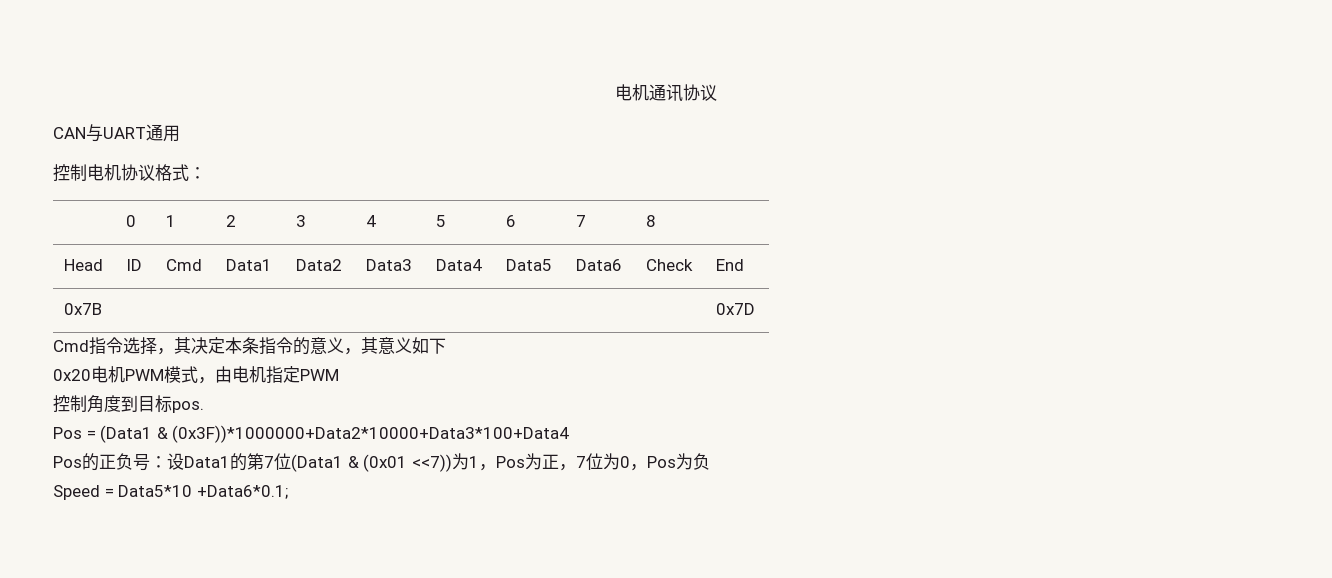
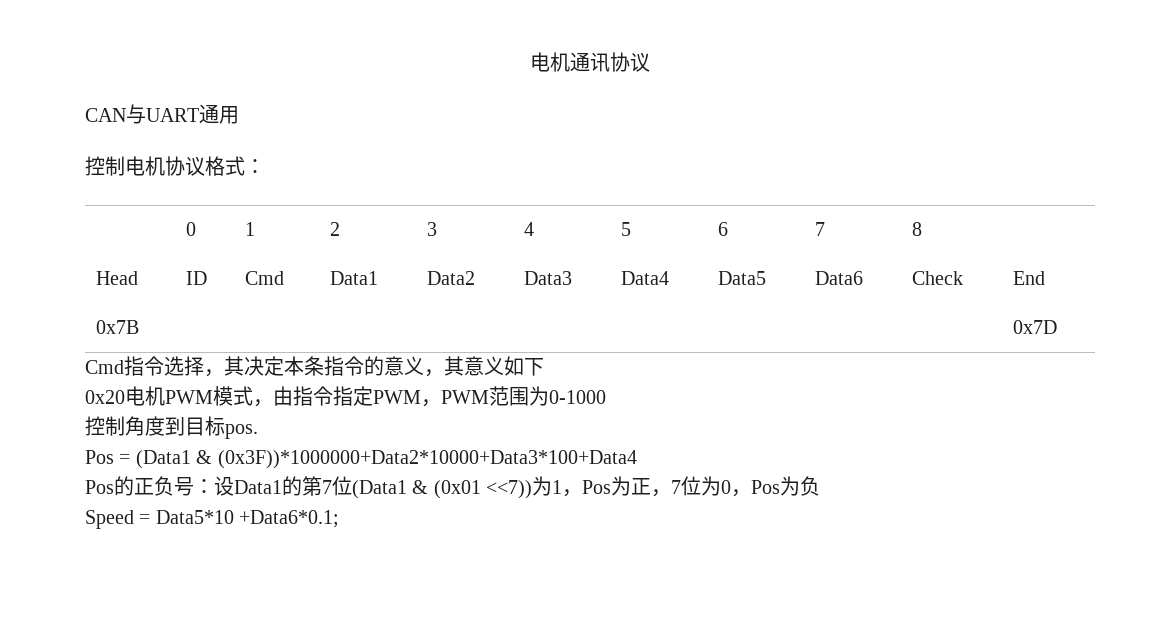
- 0x20电机PWM模式，由电机指定PWM
+ 0x20电机PWM模式，由指令指定PWM，PWM范围为0-1000

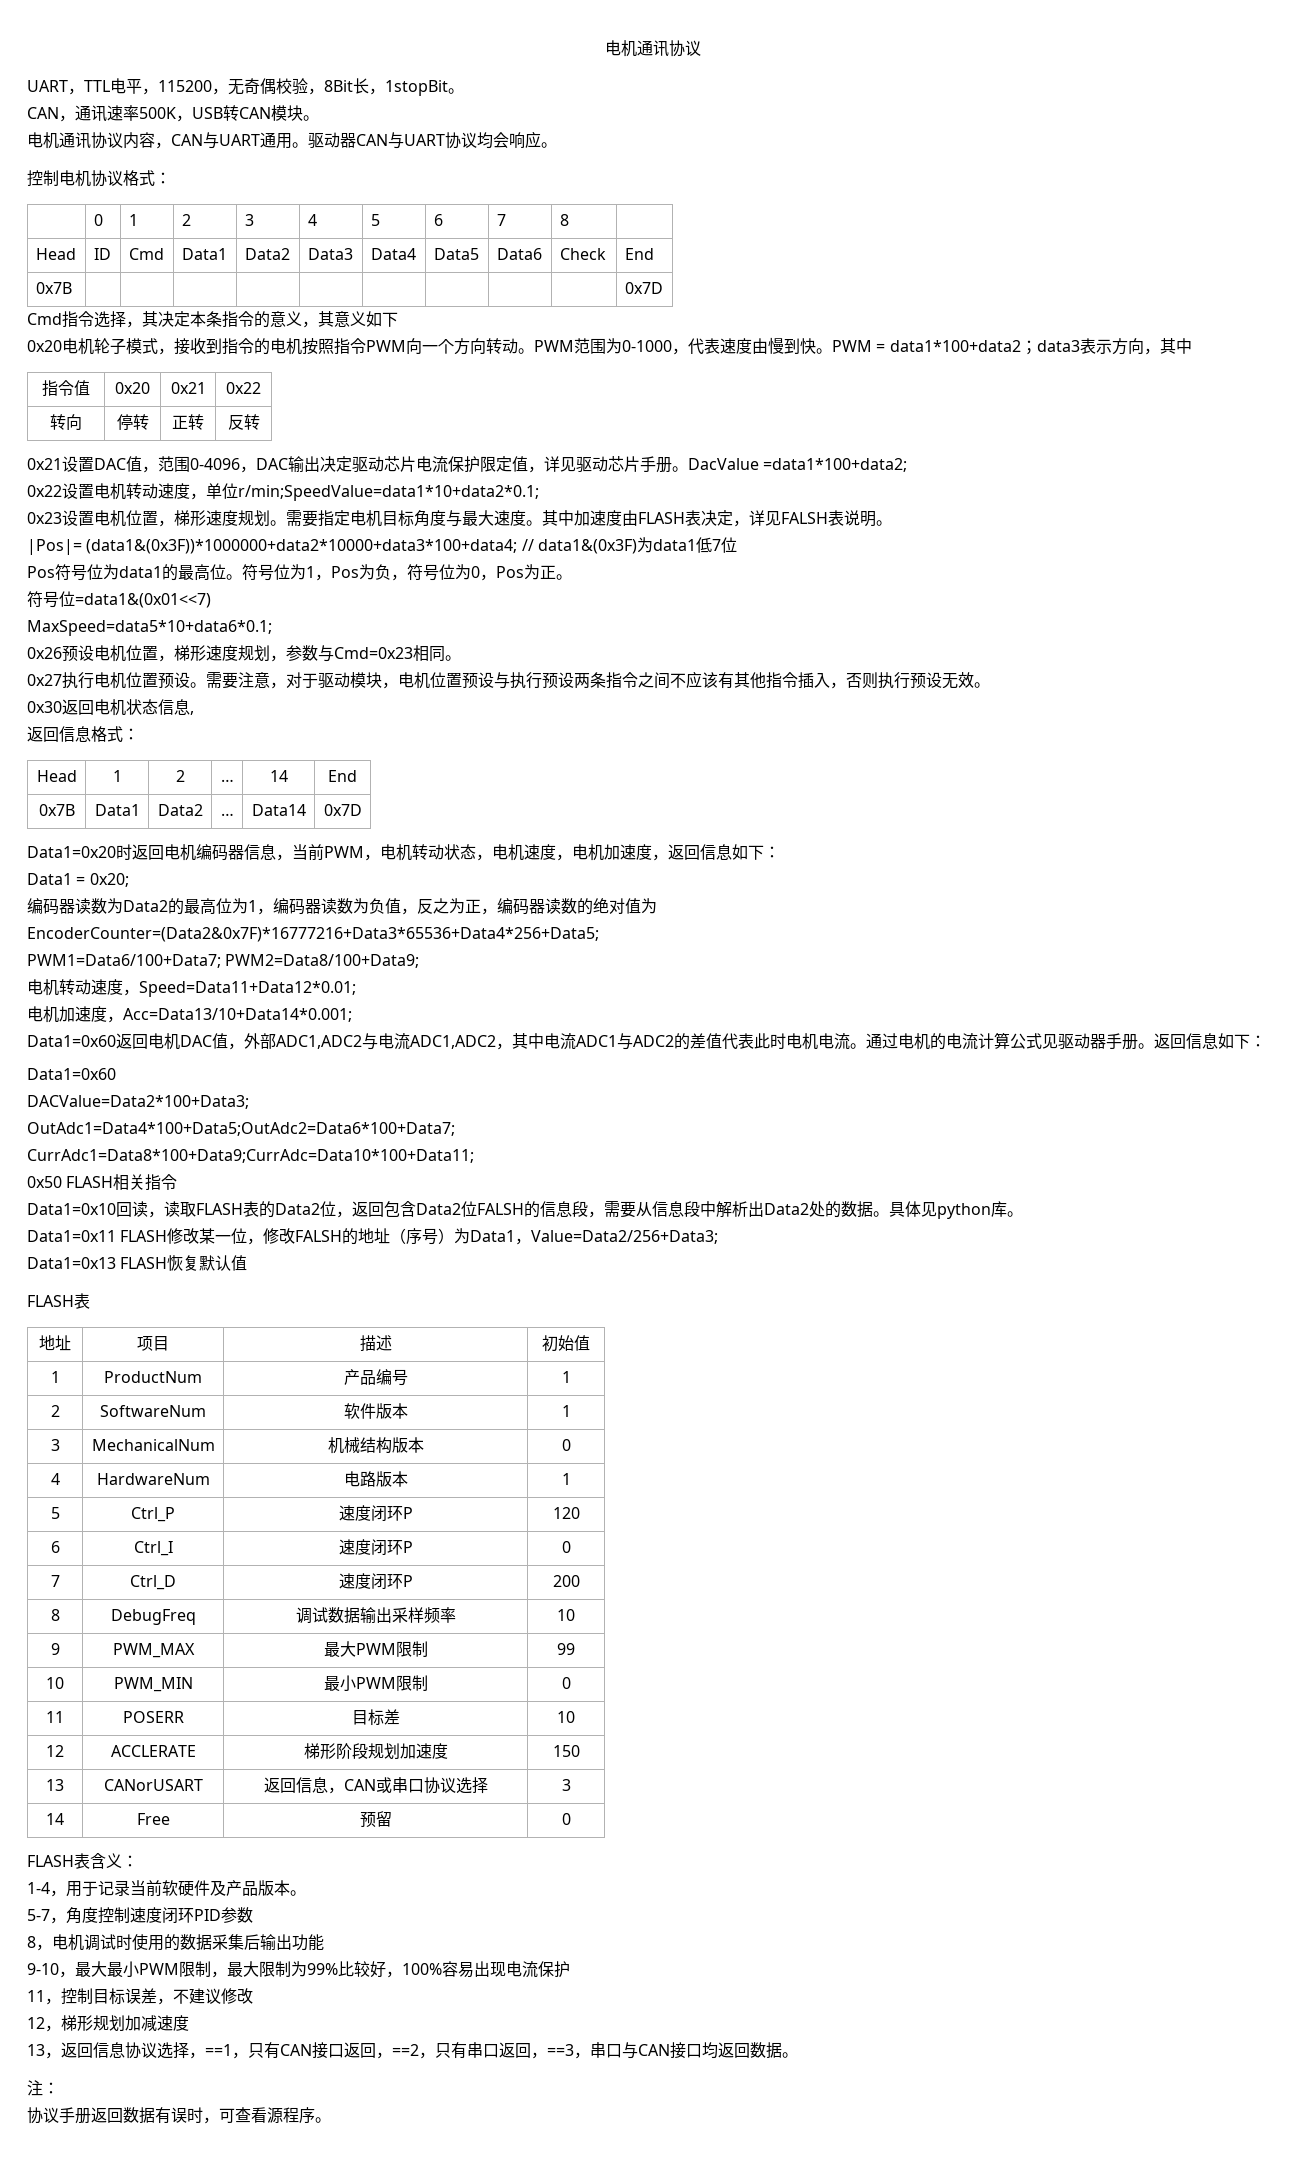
- CAN与UART通用
+ UART，TTL电平，115200，无奇偶校验，8Bit长，1stopBit。
+ CAN，通讯速率500K，USB转CAN模块。
+ 电机通讯协议内容，CAN与UART通用。驱动器CAN与UART协议均会响应。
- 0x20电机PWM模式，由指令指定PWM，PWM范围为0-1000
- 控制角度到目标pos.
- Pos = (Data1 & (0x3F))*1000000+Data2*10000+Data3*100+Data4
- Pos的正负号：设Data1的第7位(Data1 & (0x01 <<7))为1，Pos为正，7位为0，Pos为负
- Speed = Data5*10 +Data6*0.1;
+ 0x20电机轮子模式，接收到指令的电机按照指令PWM向一个方向转动。PWM范围为0-1000，代表速度由慢到快。PWM = data1*100+data2；data3表示方向，其中
+ 指令值 | 0x20 | 0x21 | 0x22
+ 转向 | 停转 | 正转 | 反转
+ 0x21设置DAC值，范围0-4096，DAC输出决定驱动芯片电流保护限定值，详见驱动芯片手册。DacValue =data1*100+data2;
+ 0x22设置电机转动速度，单位r/min;SpeedValue=data1*10+data2*0.1;
+ 0x23设置电机位置，梯形速度规划。需要指定电机目标角度与最大速度。其中加速度由FLASH表决定，详见FALSH表说明。
+ |Pos|= (data1&(0x3F))*1000000+data2*10000+data3*100+data4; // data1&(0x3F)为data1低7位
+ Pos符号位为data1的最高位。符号位为1，Pos为负，符号位为0，Pos为正。
+ 符号位=data1&(0x01<<7)
+ MaxSpeed=data5*10+data6*0.1;
+ 0x26预设电机位置，梯形速度规划，参数与Cmd=0x23相同。
+ 0x27执行电机位置预设。需要注意，对于驱动模块，电机位置预设与执行预设两条指令之间不应该有其他指令插入，否则执行预设无效。
+ 0x30返回电机状态信息,
+ 返回信息格式：
+ Head | 1 | 2 | … | 14 | End
+ 0x7B | Data1 | Data2 | … | Data14 | 0x7D
+ Data1=0x20时返回电机编码器信息，当前PWM，电机转动状态，电机速度，电机加速度，返回信息如下：
+ Data1 = 0x20;
+ 编码器读数为Data2的最高位为1，编码器读数为负值，反之为正，编码器读数的绝对值为
+ EncoderCounter=(Data2&0x7F)*16777216+Data3*65536+Data4*256+Data5;
+ PWM1=Data6/100+Data7; PWM2=Data8/100+Data9;
+ 电机转动速度，Speed=Data11+Data12*0.01;
+ 电机加速度，Acc=Data13/10+Data14*0.001;
+ Data1=0x60返回电机DAC值，外部ADC1,ADC2与电流ADC1,ADC2，其中电流ADC1与ADC2的差值代表此时电机电流。通过电机的电流计算公式见驱动器手册。返回信息如下：
+ Data1=0x60
+ DACValue=Data2*100+Data3;
+ OutAdc1=Data4*100+Data5;OutAdc2=Data6*100+Data7;
+ CurrAdc1=Data8*100+Data9;CurrAdc=Data10*100+Data11;
+ 0x50 FLASH相关指令
+ Data1=0x10回读，读取FLASH表的Data2位，返回包含Data2位FALSH的信息段，需要从信息段中解析出Data2处的数据。具体见python库。
+ Data1=0x11 FLASH修改某一位，修改FALSH的地址（序号）为Data1，Value=Data2/256+Data3;
+ Data1=0x13 FLASH恢复默认值
+ FLASH表
+ 地址 | 项目 | 描述 | 初始值
+ 1 | ProductNum | 产品编号 | 1
+ 2 | SoftwareNum | 软件版本 | 1
+ 3 | MechanicalNum | 机械结构版本 | 0
+ 4 | HardwareNum | 电路版本 | 1
+ 5 | Ctrl_P | 速度闭环P | 120
+ 6 | Ctrl_I | 速度闭环P | 0
+ 7 | Ctrl_D | 速度闭环P | 200
+ 8 | DebugFreq | 调试数据输出采样频率 | 10
+ 9 | PWM_MAX | 最大PWM限制 | 99
+ 10 | PWM_MIN | 最小PWM限制 | 0
+ 11 | POSERR | 目标差 | 10
+ 12 | ACCLERATE | 梯形阶段规划加速度 | 150
+ 13 | CANorUSART | 返回信息，CAN或串口协议选择 | 3
+ 14 | Free | 预留 | 0
+ FLASH表含义：
+ 1-4，用于记录当前软硬件及产品版本。
+ 5-7，角度控制速度闭环PID参数
+ 8，电机调试时使用的数据采集后输出功能
+ 9-10，最大最小PWM限制，最大限制为99%比较好，100%容易出现电流保护
+ 11，控制目标误差，不建议修改
+ 12，梯形规划加减速度
+ 13，返回信息协议选择，==1，只有CAN接口返回，==2，只有串口返回，==3，串口与CAN接口均返回数据。
+ 注：
+ 协议手册返回数据有误时，可查看源程序。

